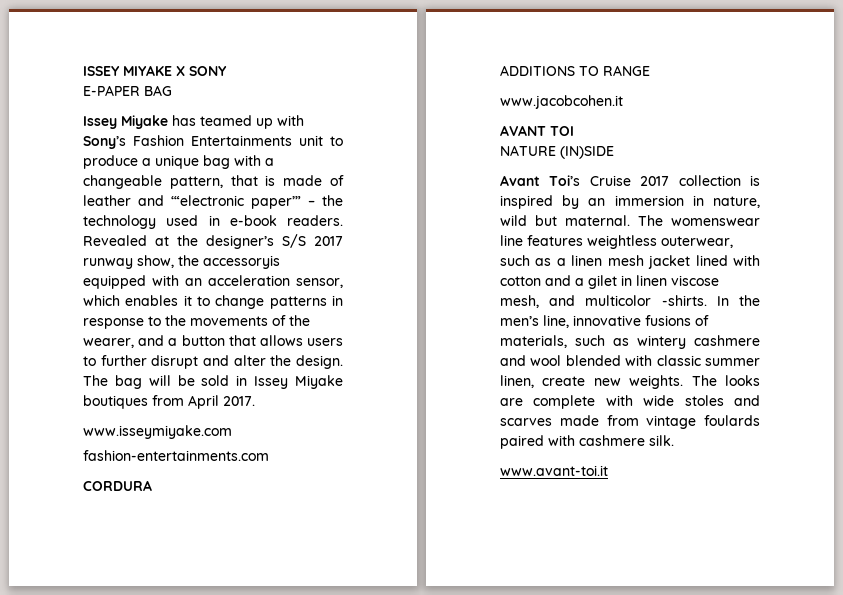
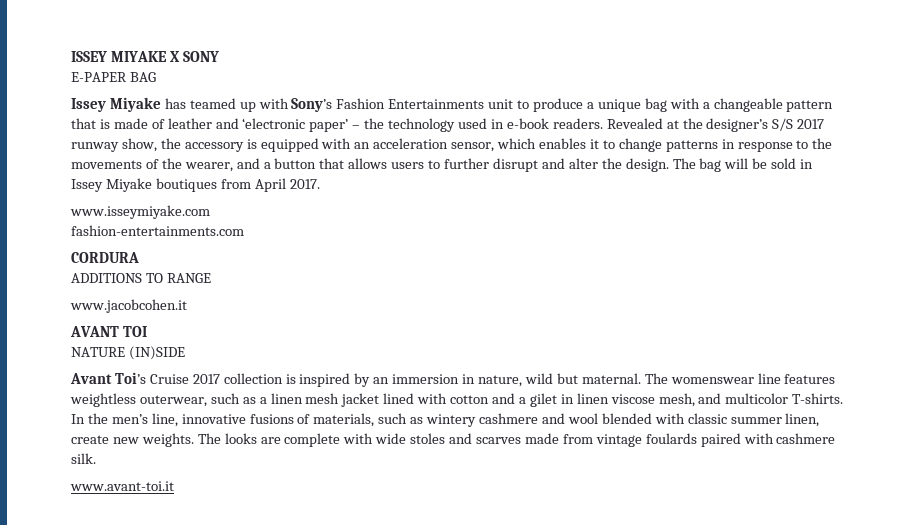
- Issey Miyake has teamed up with Sony’s Fashion Entertainments unit to produce a unique bag with a changeable pattern, that is made of leather and ‘“electronic paper’” – the technology used in e-book readers.
+ Issey Miyake has teamed up with Sony’s Fashion Entertainments unit to produce a unique bag with a changeable pattern that is made of leather and ‘electronic paper’ – the technology used in e-book readers.
- Revealed at the designer’s S/S 2017 runway show, the accessoryis equipped with an acceleration sensor, which enables it to change patterns in response to the movements of the wearer, and a button that allows users to further disrupt and alter the design.
+ Revealed at the designer’s S/S 2017 runway show, the accessory is equipped with an acceleration sensor, which enables it to change patterns in response to the movements of the wearer, and a button that allows users to further disrupt and alter the design.
- The womenswear line features weightless outerwear, such as a linen mesh jacket lined with cotton and a gilet in linen viscose mesh, and multicolor -shirts.
+ The womenswear line features weightless outerwear, such as a linen mesh jacket lined with cotton and a gilet in linen viscose mesh, and multicolor T-shirts.

